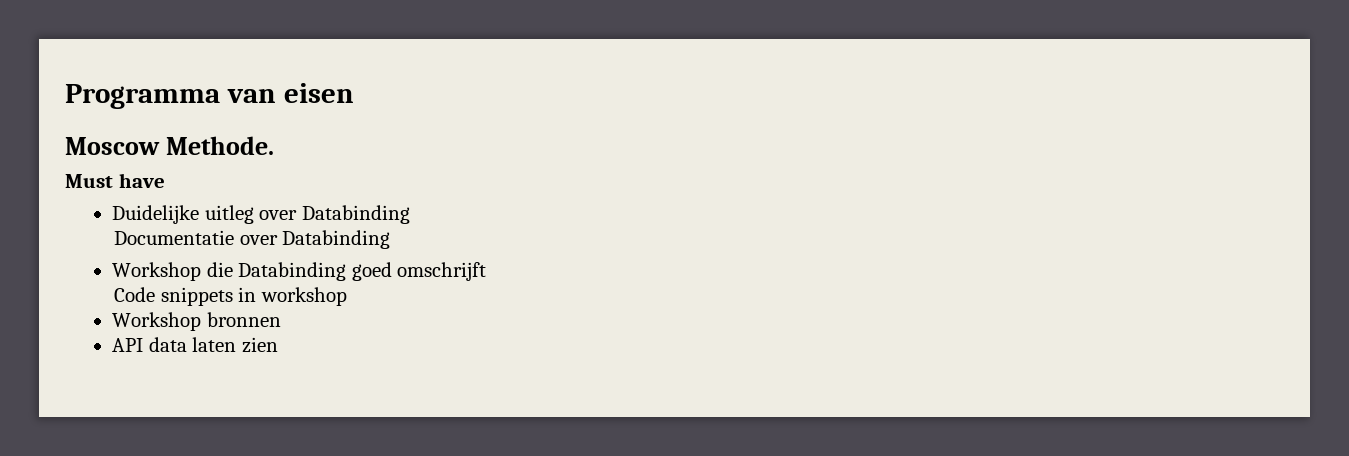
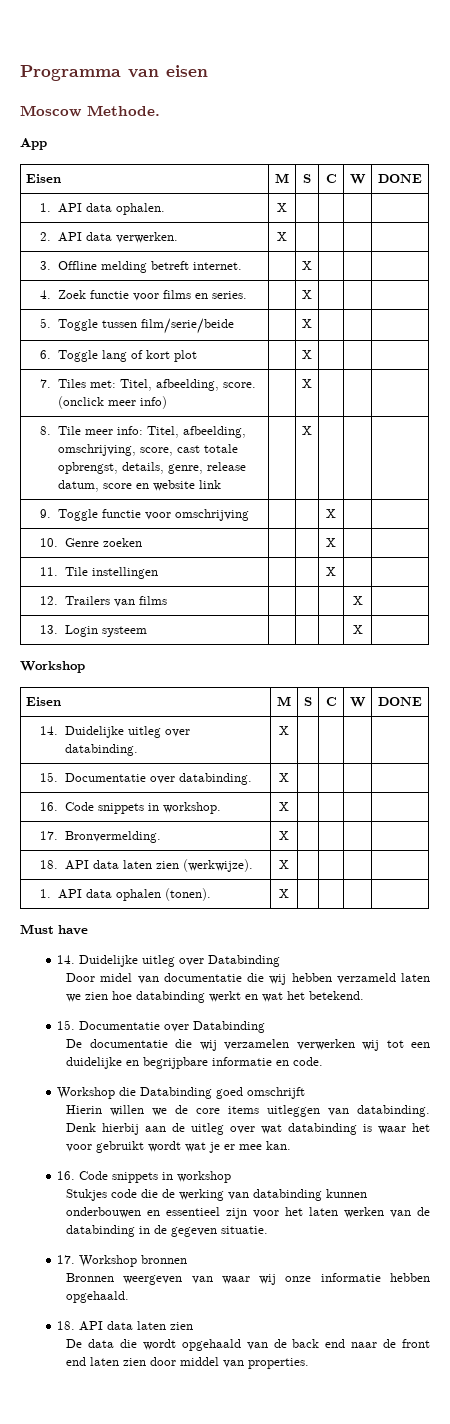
+ App
+ Eisen | M | S | C | W | DONE
+ 1. API data ophalen. | X | | | |
+ 2. API data verwerken. | X | | | |
+ 3. Offline melding betreft internet. | | X | | |
+ 4. Zoek functie voor films en series. | | X | | |
+ 5. Toggle tussen film/serie/beide | | X | | |
+ 6. Toggle lang of kort plot | | X | | |
+ 7. Tiles met: Titel, afbeelding, score. (onclick meer info) | | X | | |
+ 8. Tile meer info: Titel, afbeelding, omschrijving, score, cast totale opbrengst, details, genre, release datum, score en website link | | X | | |
+ 9. Toggle functie voor omschrijving | | | X | |
+ 10. Genre zoeken | | | X | |
+ 11. Tile instellingen | | | X | |
+ 12. Trailers van films | | | | X |
+ 13. Login systeem | | | | X |
+ Workshop
+ Eisen | M | S | C | W | DONE
+ 14. Duidelijke uitleg over databinding. | X | | | |
+ 15. Documentatie over databinding. | X | | | |
+ 16. Code snippets in workshop. | X | | | |
+ 17. Bronvermelding. | X | | | |
+ 18. API data laten zien (werkwijze). | X | | | |
+ 1. API data ophalen (tonen). | X | | | |
- Duidelijke uitleg over Databinding
+ 14. Duidelijke uitleg over Databinding
- Documentatie over Databinding
+ Door midel van documentatie die wij hebben verzameld laten we zien hoe databinding werkt en wat het betekend.
+ 15. Documentatie over Databinding
+ De documentatie die wij verzamelen verwerken wij tot een duidelijke en begrijpbare informatie en code.
- Code snippets in workshop
- Workshop bronnen
- API data laten zien
+ Hierin willen we de core items uitleggen van databinding. Denk hierbij aan de uitleg over wat databinding is waar het voor gebruikt wordt wat je er mee kan.
+ 16. Code snippets in workshop
+ Stukjes code die de werking van databinding kunnen onderbouwen en essentieel zijn voor het laten werken van de databinding in de gegeven situatie.
+ 17. Workshop bronnen
+ Bronnen weergeven van waar wij onze informatie hebben opgehaald.
+ 18. API data laten zien
+ De data die wordt opgehaald van de back end naar de front end laten zien door middel van properties.

